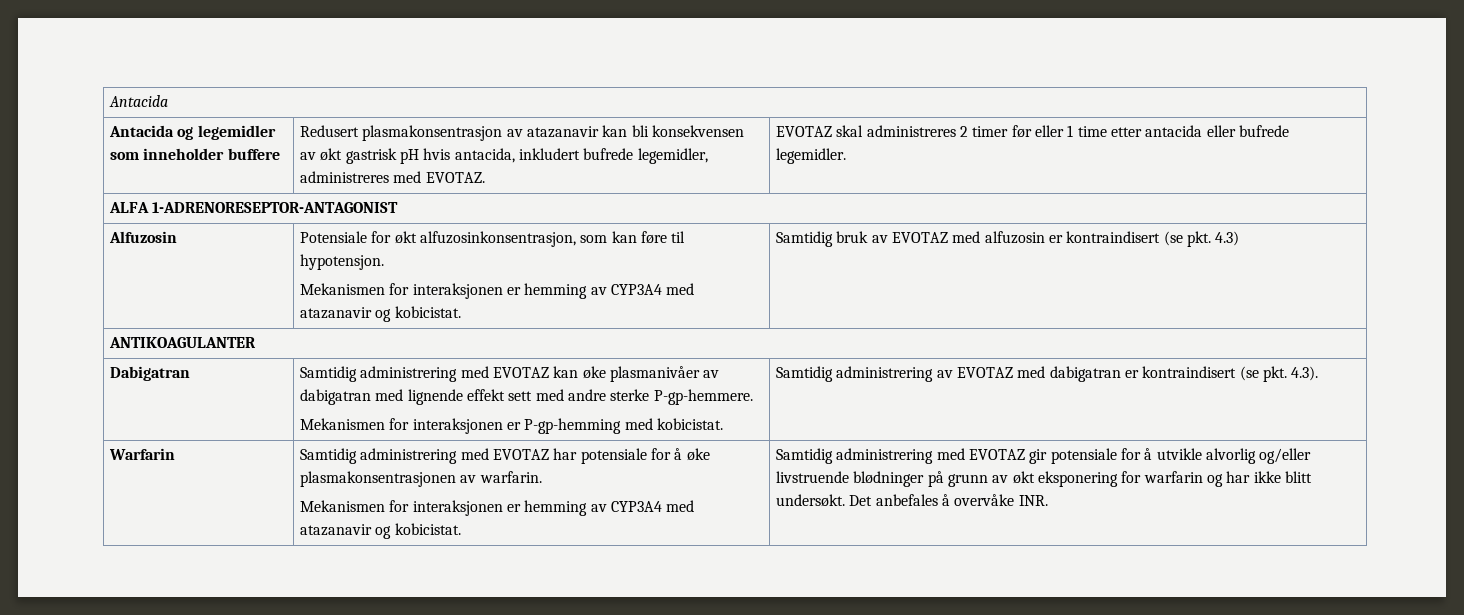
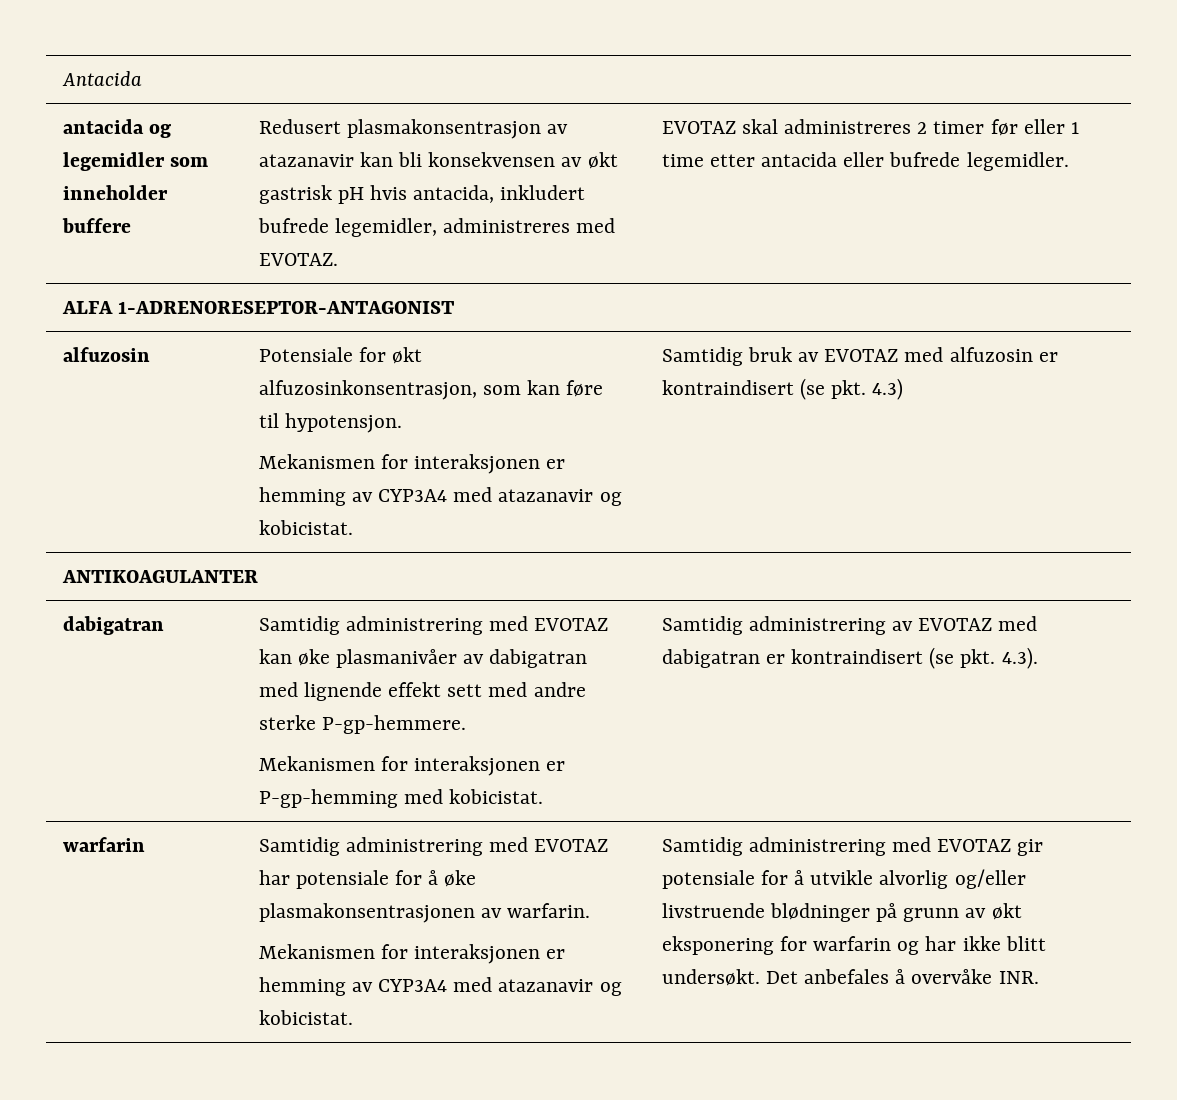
- Antacida og legemidler som inneholder buffere | Redusert plasmakonsentrasjon av atazanavir kan bli konsekvensen av økt gastrisk pH hvis antacida, inkludert bufrede legemidler, administreres med EVOTAZ. | EVOTAZ skal administreres 2 timer før eller 1 time etter antacida eller bufrede legemidler.
+ antacida og legemidler som inneholder buffere | Redusert plasmakonsentrasjon av atazanavir kan bli konsekvensen av økt gastrisk pH hvis antacida, inkludert bufrede legemidler, administreres med EVOTAZ. | EVOTAZ skal administreres 2 timer før eller 1 time etter antacida eller bufrede legemidler.
- Alfuzosin | Potensiale for økt alfuzosinkonsentrasjon, som kan føre til hypotensjon.
+ alfuzosin | Potensiale for økt alfuzosinkonsentrasjon, som kan føre til hypotensjon.
- Dabigatran | Samtidig administrering med EVOTAZ kan øke plasmanivåer av dabigatran med lignende effekt sett med andre sterke P-gp-hemmere.
+ dabigatran | Samtidig administrering med EVOTAZ kan øke plasmanivåer av dabigatran med lignende effekt sett med andre sterke P-gp-hemmere.
  Mekanismen for interaksjonen er P-gp-hemming med kobicistat. | Samtidig administrering av EVOTAZ med dabigatran er kontraindisert (se pkt. 4.3).
- Warfarin
+ warfarin

